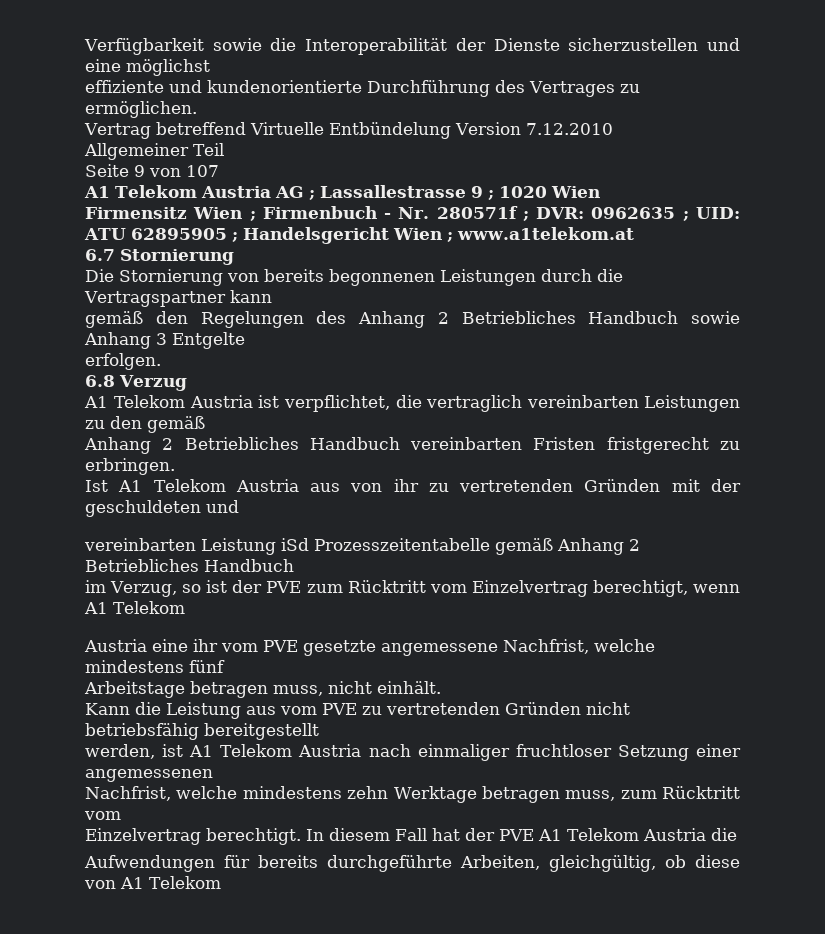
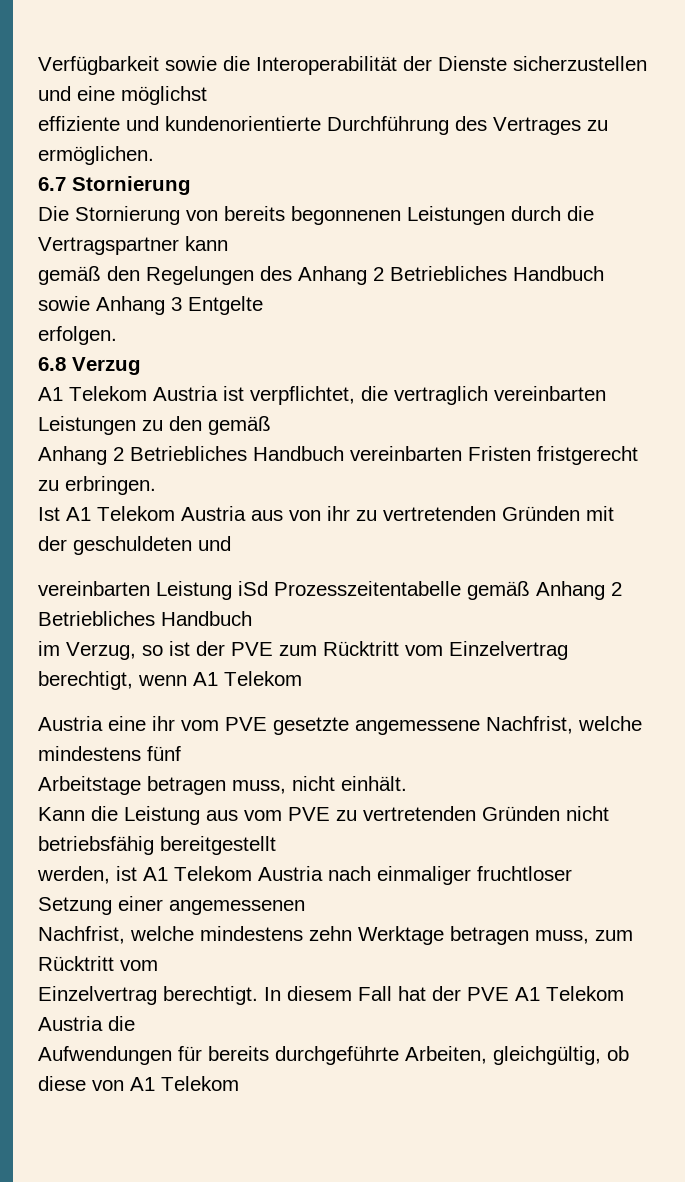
- Vertrag betreffend Virtuelle Entbündelung Version 7.12.2010
- Allgemeiner Teil
- Seite 9 von 107
- A1 Telekom Austria AG ; Lassallestrasse 9 ; 1020 Wien
- Firmensitz Wien ; Firmenbuch - Nr. 280571f ; DVR: 0962635 ; UID: ATU 62895905 ; Handelsgericht Wien ; www.a1telekom.at

